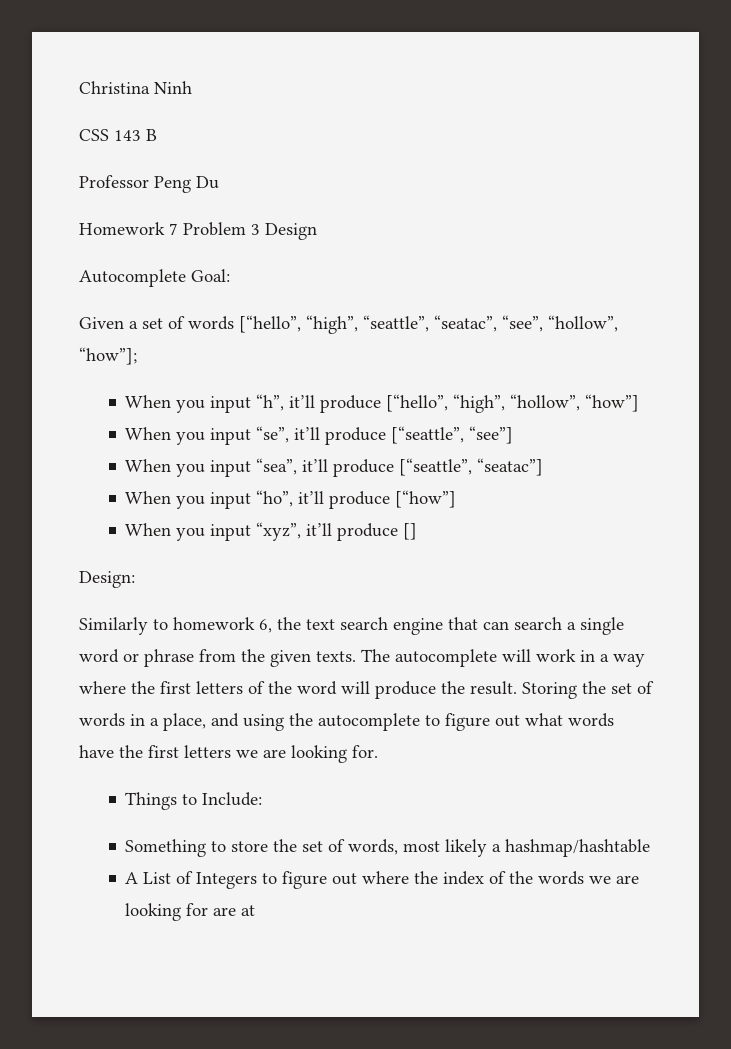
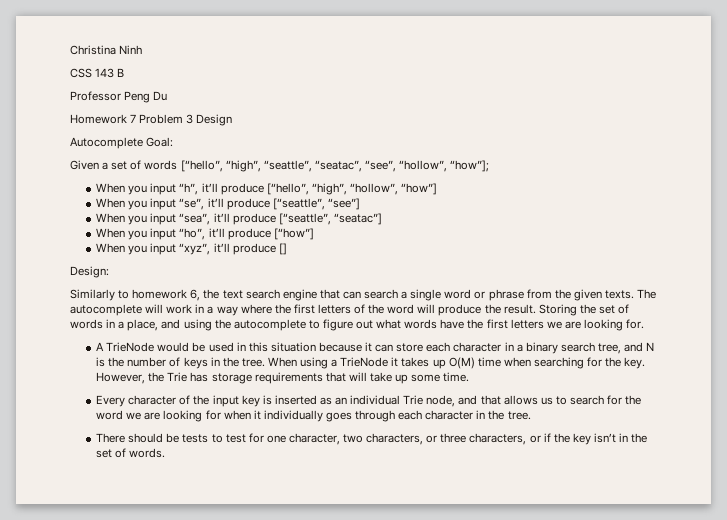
- Things to Include:
- Something to store the set of words, most likely a hashmap/hashtable
- A List of Integers to figure out where the index of the words we are looking for are at
+ A TrieNode would be used in this situation because it can store each character in a binary search tree, and N is the number of keys in the tree. When using a TrieNode it takes up O(M) time when searching for the key. However, the Trie has storage requirements that will take up some time.
+ Every character of the input key is inserted as an individual Trie node, and that allows us to search for the word we are looking for when it individually goes through each character in the tree.
+ There should be tests to test for one character, two characters, or three characters, or if the key isn’t in the set of words.

